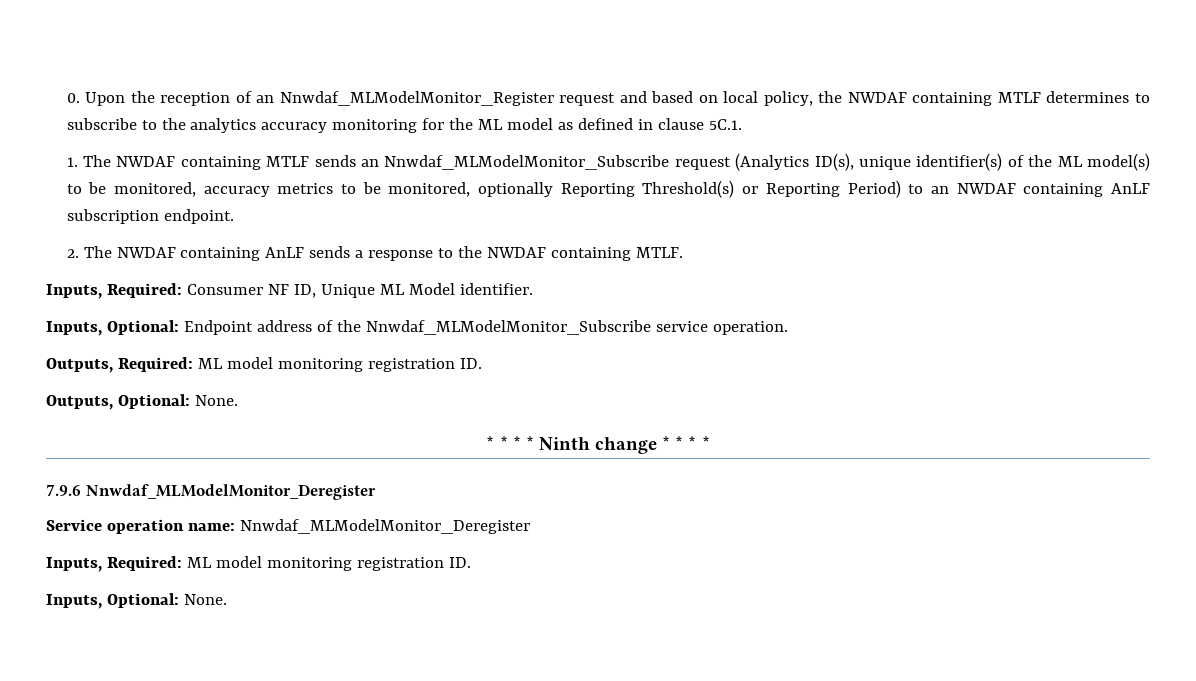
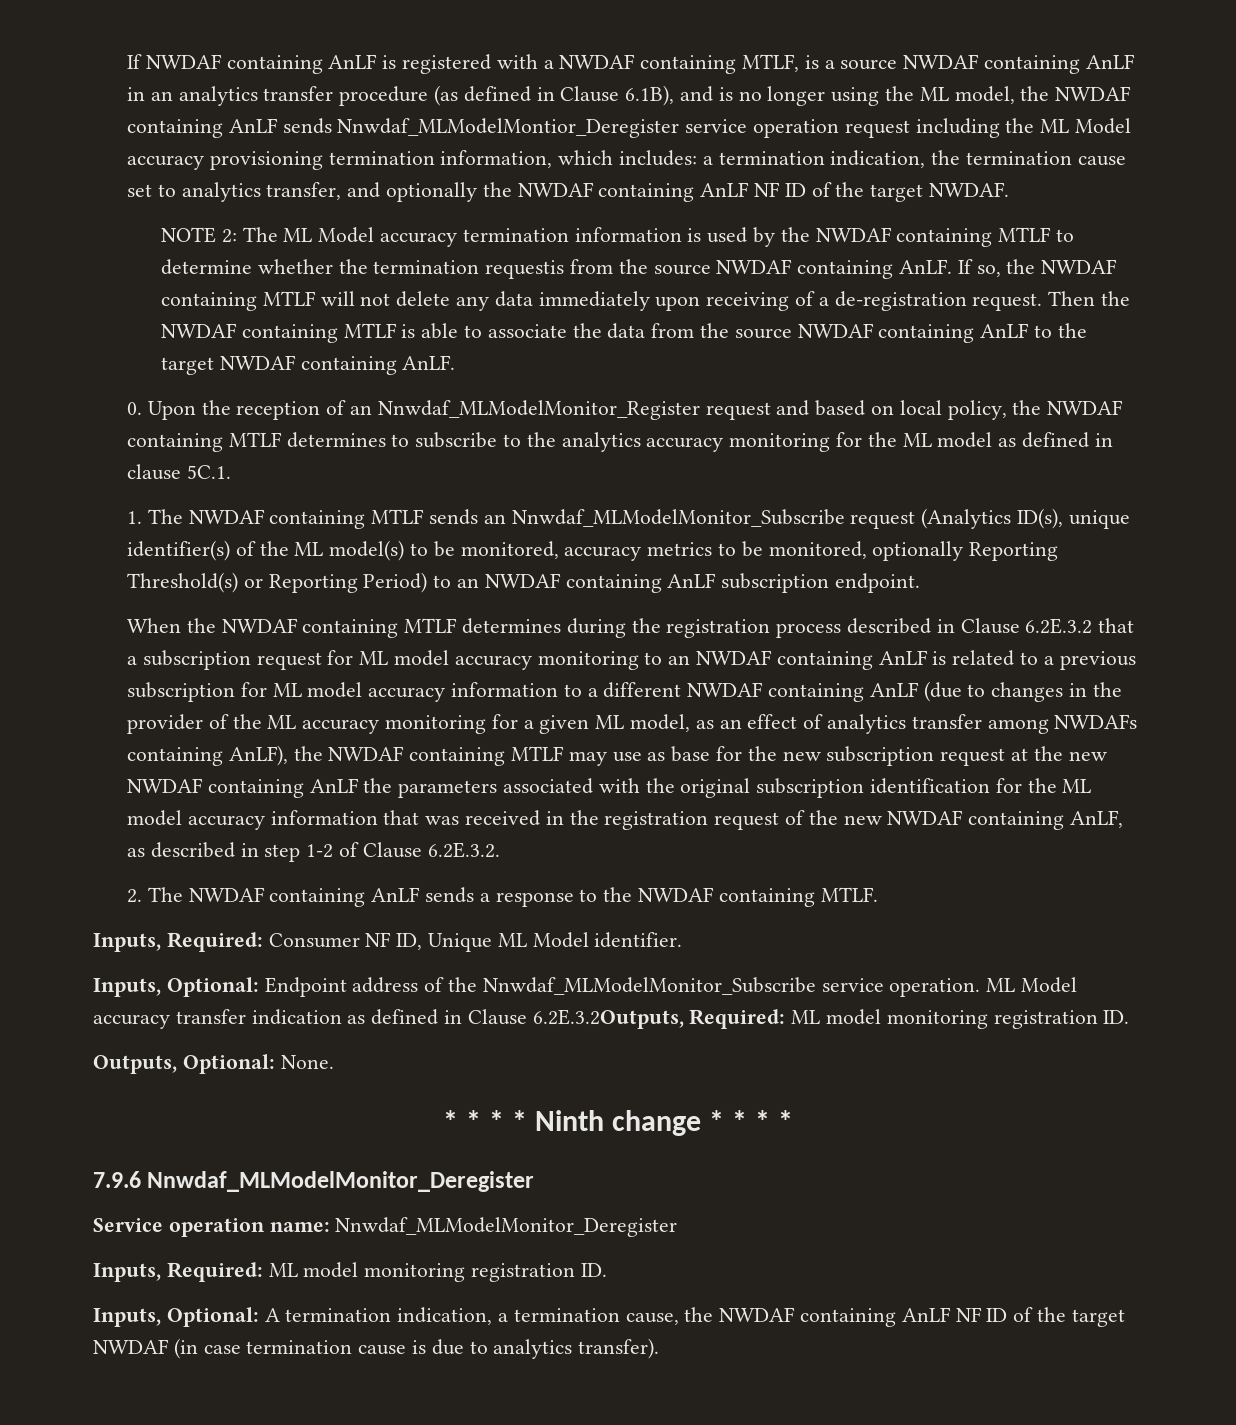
+ If NWDAF containing AnLF is registered with a NWDAF containing MTLF, is a source NWDAF containing AnLF in an analytics transfer procedure (as defined in Clause 6.1B), and is no longer using the ML model, the NWDAF containing AnLF sends Nnwdaf_MLModelMontior_Deregister service operation request including the ML Model accuracy provisioning termination information, which includes: a termination indication, the termination cause set to analytics transfer, and optionally the NWDAF containing AnLF NF ID of the target NWDAF.
+ NOTE 2: The ML Model accuracy termination information is used by the NWDAF containing MTLF to determine whether the termination requestis from the source NWDAF containing AnLF. If so, the NWDAF containing MTLF will not delete any data immediately upon receiving of a de-registration request. Then the NWDAF containing MTLF is able to associate the data from the source NWDAF containing AnLF to the target NWDAF containing AnLF.
+ When the NWDAF containing MTLF determines during the registration process described in Clause 6.2E.3.2 that a subscription request for ML model accuracy monitoring to an NWDAF containing AnLF is related to a previous subscription for ML model accuracy information to a different NWDAF containing AnLF (due to changes in the provider of the ML accuracy monitoring for a given ML model, as an effect of analytics transfer among NWDAFs containing AnLF), the NWDAF containing MTLF may use as base for the new subscription request at the new NWDAF containing AnLF the parameters associated with the original subscription identification for the ML model accuracy information that was received in the registration request of the new NWDAF containing AnLF, as described in step 1-2 of Clause 6.2E.3.2.
- Inputs, Optional: Endpoint address of the Nnwdaf_MLModelMonitor_Subscribe service operation.
- Outputs, Required: ML model monitoring registration ID.
+ Inputs, Optional: Endpoint address of the Nnwdaf_MLModelMonitor_Subscribe service operation. ML Model accuracy transfer indication as defined in Clause 6.2E.3.2Outputs, Required: ML model monitoring registration ID.
- Inputs, Optional: None.
+ Inputs, Optional: A termination indication, a termination cause, the NWDAF containing AnLF NF ID of the target NWDAF (in case termination cause is due to analytics transfer).

